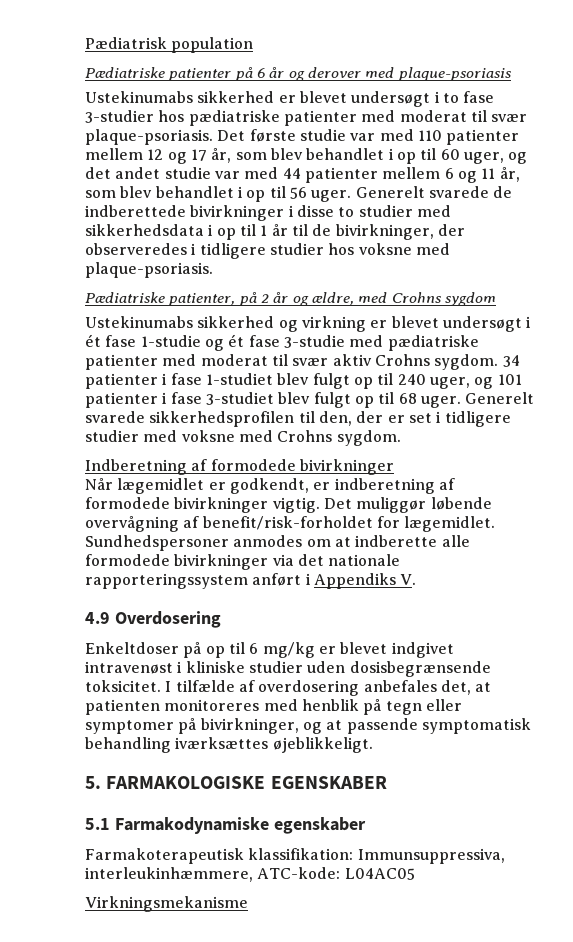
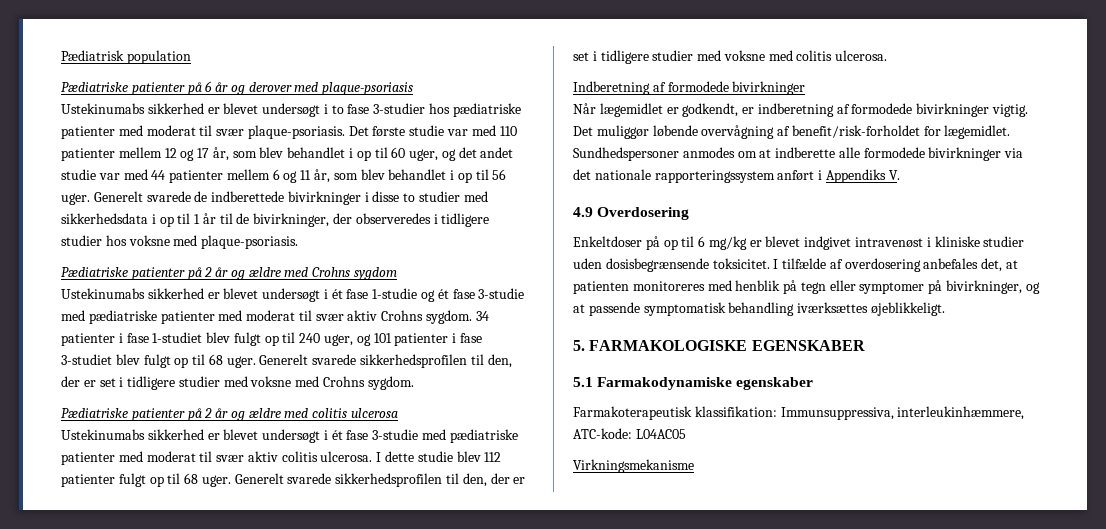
- Pædiatriske patienter, på 2 år og ældre, med Crohns sygdom
+ Pædiatriske patienter på 2 år og ældre med Crohns sygdom
- Ustekinumabs sikkerhed og virkning er blevet undersøgt i ét fase 1-studie og ét fase 3-studie med pædiatriske patienter med moderat til svær aktiv Crohns sygdom.
+ Ustekinumabs sikkerhed er blevet undersøgt i ét fase 1-studie og ét fase 3-studie med pædiatriske patienter med moderat til svær aktiv Crohns sygdom.
+ Pædiatriske patienter på 2 år og ældre med colitis ulcerosa
+ Ustekinumabs sikkerhed er blevet undersøgt i ét fase 3-studie med pædiatriske patienter med moderat til svær aktiv colitis ulcerosa. I dette studie blev 112 patienter fulgt op til 68 uger. Generelt svarede sikkerhedsprofilen til den, der er set i tidligere studier med voksne med colitis ulcerosa.

